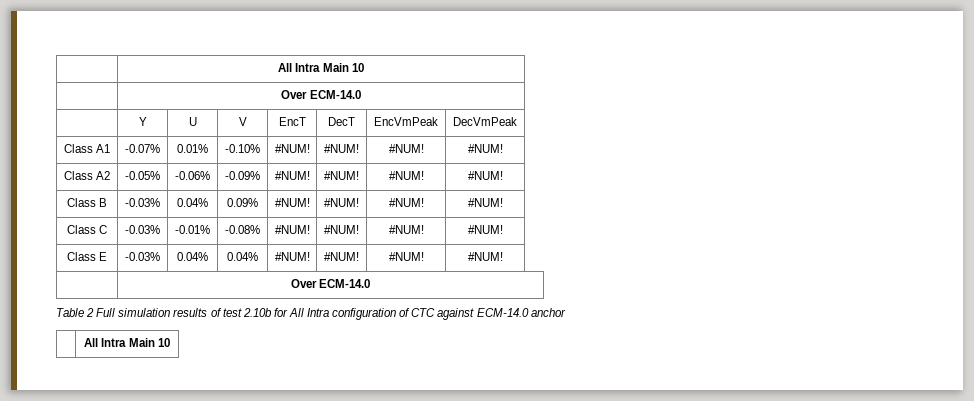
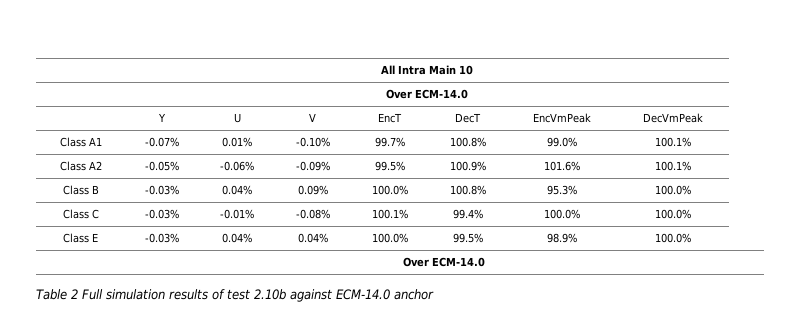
- Class A1 | -0.07% | 0.01% | -0.10% | #NUM! | #NUM! | #NUM! | #NUM!
+ Class A1 | -0.07% | 0.01% | -0.10% | 99.7% | 100.8% | 99.0% | 100.1%
- Class A2 | -0.05% | -0.06% | -0.09% | #NUM! | #NUM! | #NUM! | #NUM!
+ Class A2 | -0.05% | -0.06% | -0.09% | 99.5% | 100.9% | 101.6% | 100.1%
- Class B | -0.03% | 0.04% | 0.09% | #NUM! | #NUM! | #NUM! | #NUM!
+ Class B | -0.03% | 0.04% | 0.09% | 100.0% | 100.8% | 95.3% | 100.0%
- Class C | -0.03% | -0.01% | -0.08% | #NUM! | #NUM! | #NUM! | #NUM!
+ Class C | -0.03% | -0.01% | -0.08% | 100.1% | 99.4% | 100.0% | 100.0%
- Class E | -0.03% | 0.04% | 0.04% | #NUM! | #NUM! | #NUM! | #NUM!
+ Class E | -0.03% | 0.04% | 0.04% | 100.0% | 99.5% | 98.9% | 100.0%
- Table 2 Full simulation results of test 2.10b for All Intra configuration of CTC against ECM-14.0 anchor
- | All Intra Main 10
+ Table 2 Full simulation results of test 2.10b against ECM-14.0 anchor

